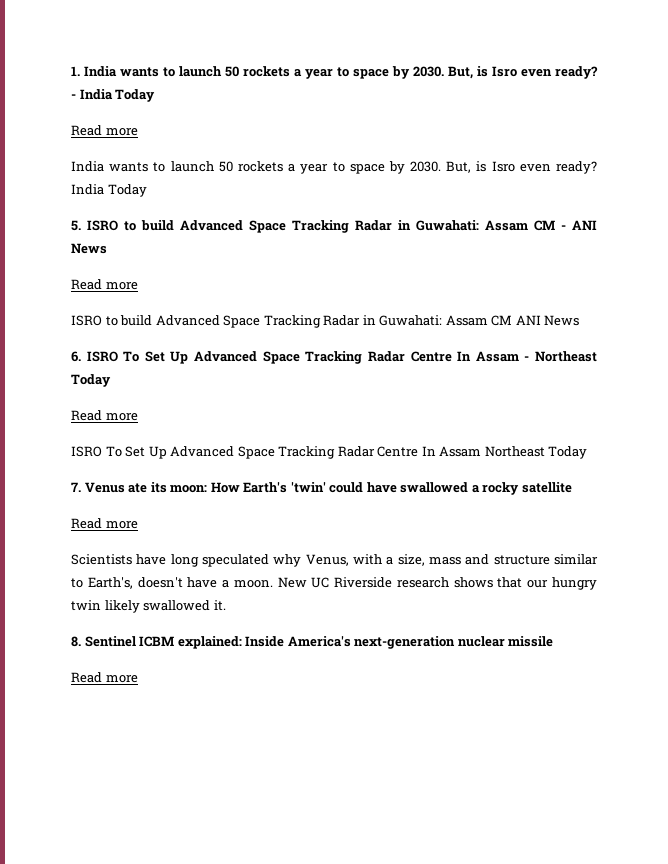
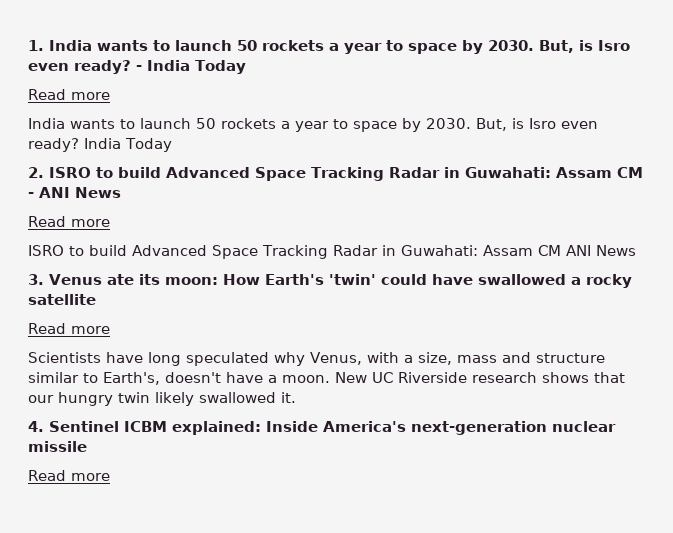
- 5. ISRO to build Advanced Space Tracking Radar in Guwahati: Assam CM - ANI News
+ 2. ISRO to build Advanced Space Tracking Radar in Guwahati: Assam CM - ANI News
- 6. ISRO To Set Up Advanced Space Tracking Radar Centre In Assam - Northeast Today
- Read more
- ISRO To Set Up Advanced Space Tracking Radar Centre In Assam Northeast Today
- 7. Venus ate its moon: How Earth's 'twin' could have swallowed a rocky satellite
+ 3. Venus ate its moon: How Earth's 'twin' could have swallowed a rocky satellite
- 8. Sentinel ICBM explained: Inside America's next-generation nuclear missile
+ 4. Sentinel ICBM explained: Inside America's next-generation nuclear missile

